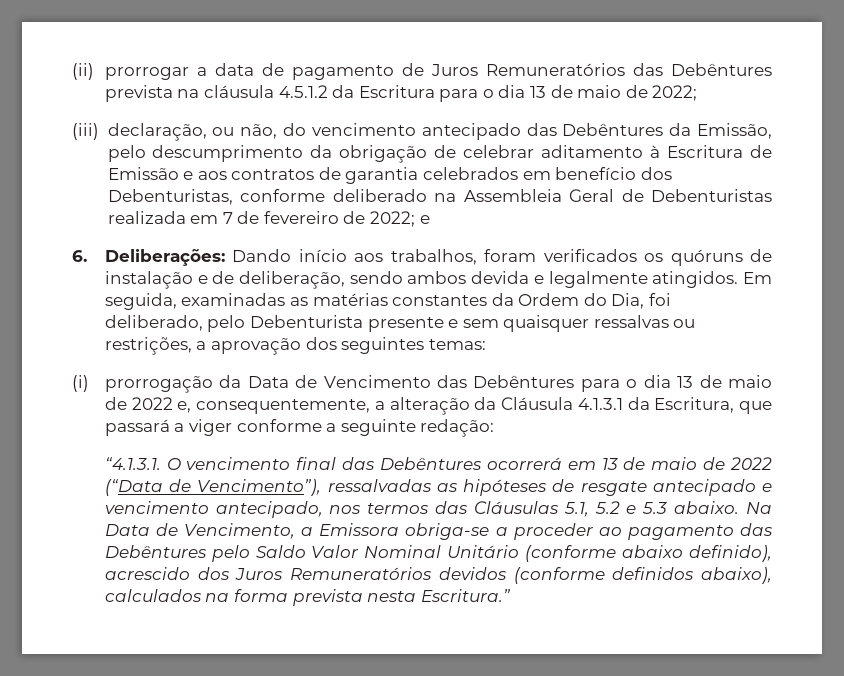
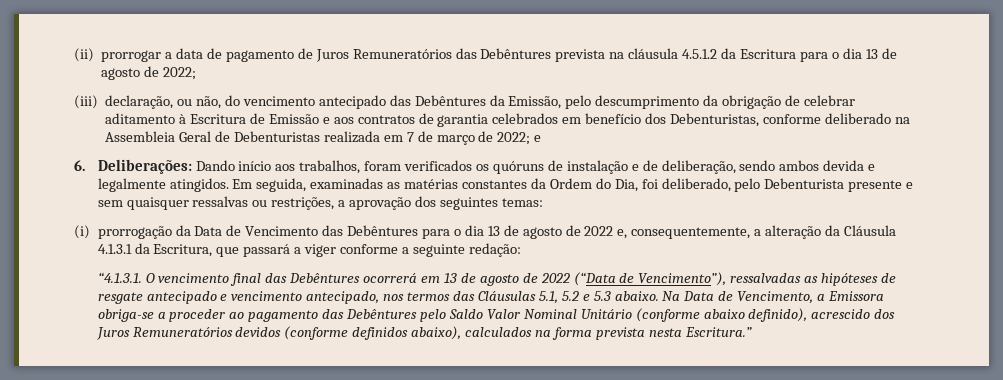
- (ii) prorrogar a data de pagamento de Juros Remuneratórios das Debêntures prevista na cláusula 4.5.1.2 da Escritura para o dia 13 de maio de 2022;
+ (ii) prorrogar a data de pagamento de Juros Remuneratórios das Debêntures prevista na cláusula 4.5.1.2 da Escritura para o dia 13 de agosto de 2022;
- (iii) declaração, ou não, do vencimento antecipado das Debêntures da Emissão, pelo descumprimento da obrigação de celebrar aditamento à Escritura de Emissão e aos contratos de garantia celebrados em benefício dos Debenturistas, conforme deliberado na Assembleia Geral de Debenturistas realizada em 7 de fevereiro de 2022; e
+ (iii) declaração, ou não, do vencimento antecipado das Debêntures da Emissão, pelo descumprimento da obrigação de celebrar aditamento à Escritura de Emissão e aos contratos de garantia celebrados em benefício dos Debenturistas, conforme deliberado na Assembleia Geral de Debenturistas realizada em 7 de março de 2022; e
- (i) prorrogação da Data de Vencimento das Debêntures para o dia 13 de maio de 2022 e, consequentemente, a alteração da Cláusula 4.1.3.1 da Escritura, que passará a viger conforme a seguinte redação:
+ (i) prorrogação da Data de Vencimento das Debêntures para o dia 13 de agosto de 2022 e, consequentemente, a alteração da Cláusula 4.1.3.1 da Escritura, que passará a viger conforme a seguinte redação:
- “4.1.3.1. O vencimento final das Debêntures ocorrerá em 13 de maio de 2022 (“Data de Vencimento”), ressalvadas as hipóteses de resgate antecipado e vencimento antecipado, nos termos das Cláusulas 5.1, 5.2 e 5.3 abaixo.
+ “4.1.3.1. O vencimento final das Debêntures ocorrerá em 13 de agosto de 2022 (“Data de Vencimento”), ressalvadas as hipóteses de resgate antecipado e vencimento antecipado, nos termos das Cláusulas 5.1, 5.2 e 5.3 abaixo.

